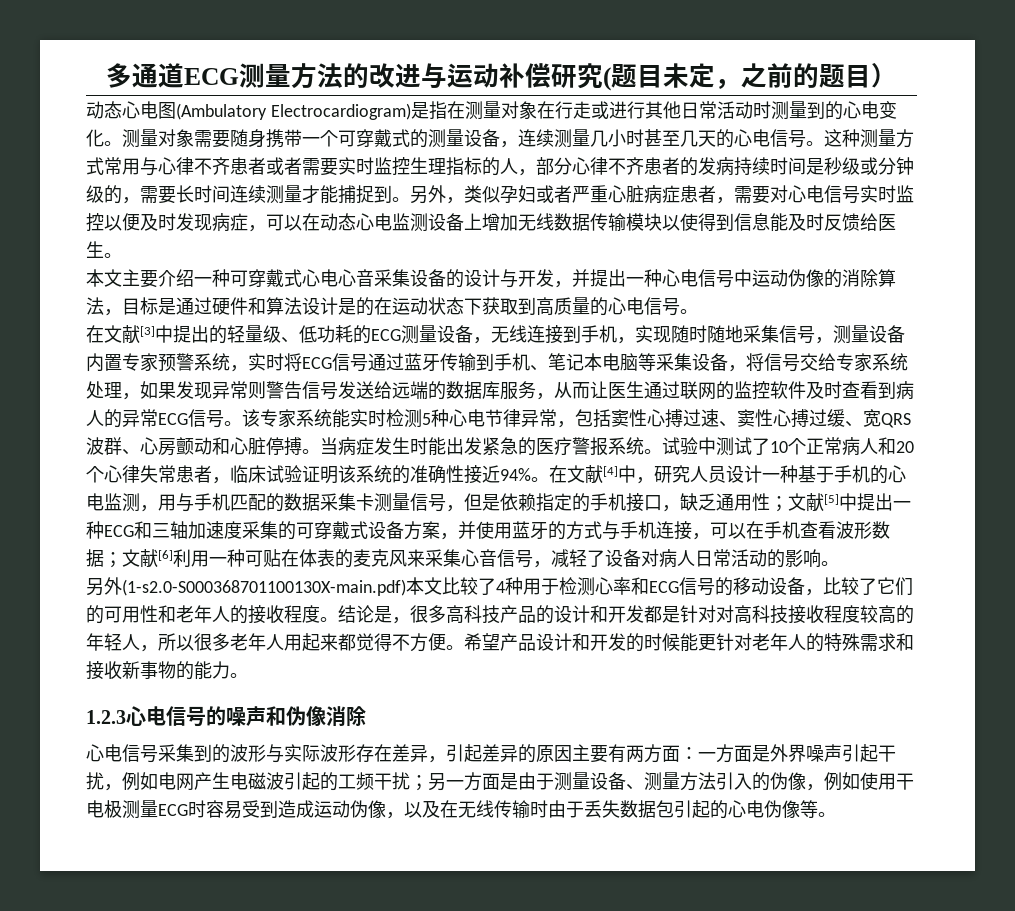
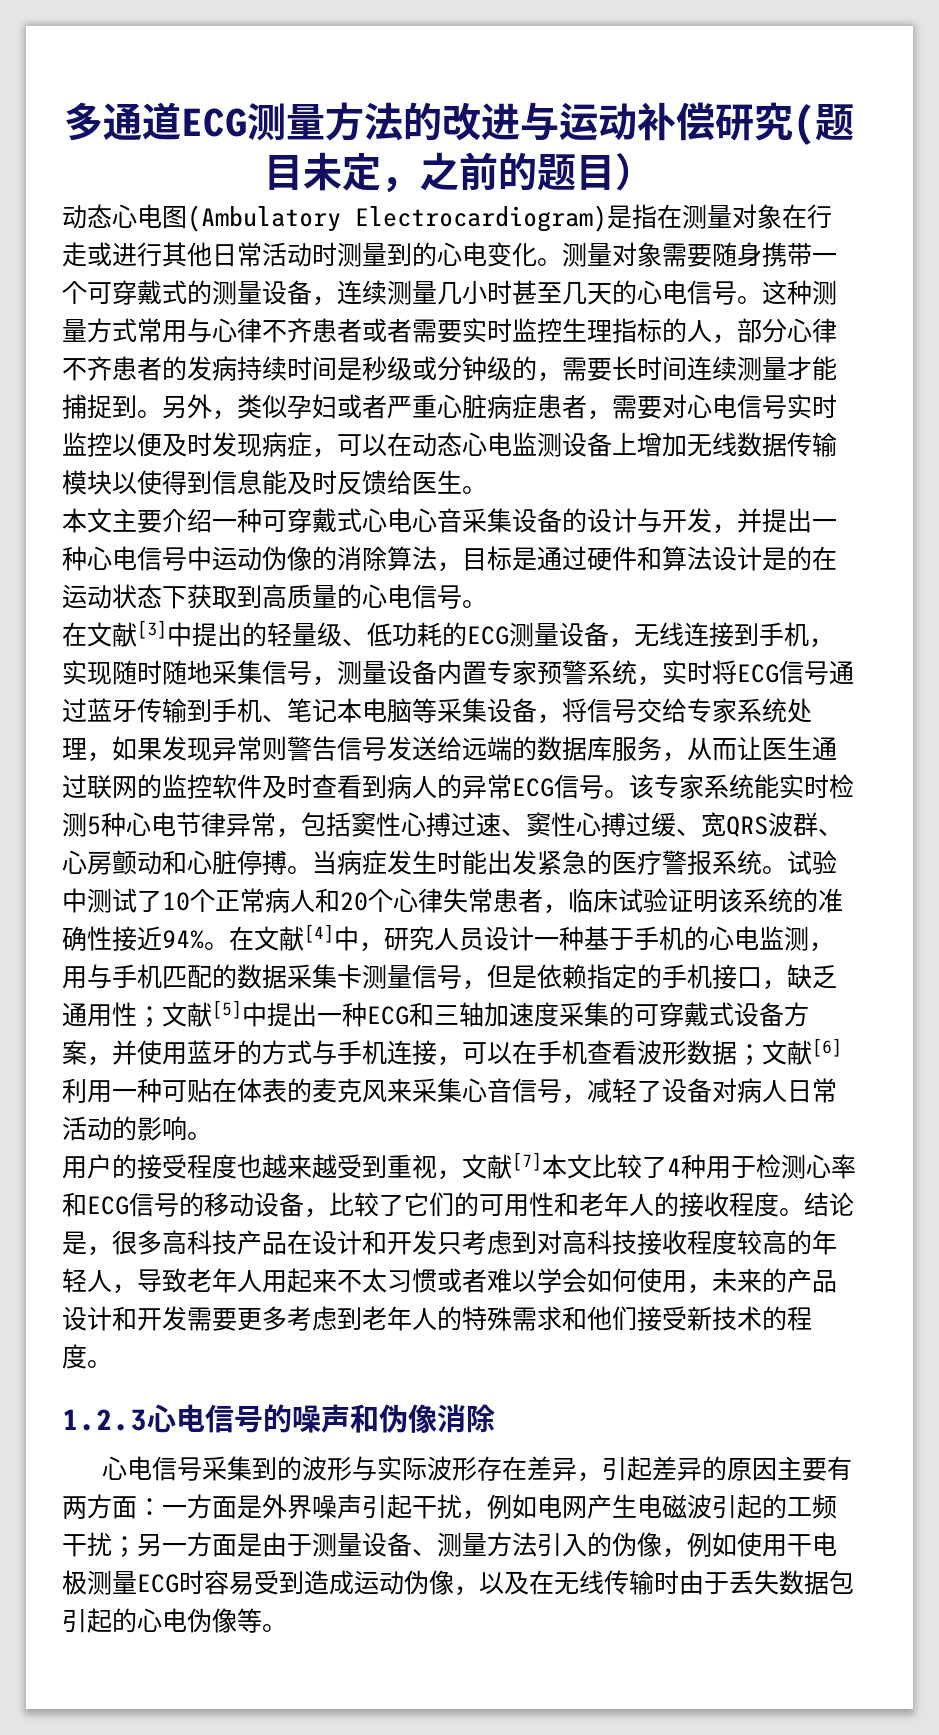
- 另外(1-s2.0-S000368701100130X-main.pdf)本文比较了4种用于检测心率和ECG信号的移动设备，比较了它们的可用性和老年人的接收程度。
+ 用户的接受程度也越来越受到重视，文献[7]本文比较了4种用于检测心率和ECG信号的移动设备，比较了它们的可用性和老年人的接收程度。
- 结论是，很多高科技产品的设计和开发都是针对对高科技接收程度较高的年轻人，所以很多老年人用起来都觉得不方便。希望产品设计和开发的时候能更针对老年人的特殊需求和接收新事物的能力。
+ 结论是，很多高科技产品在设计和开发只考虑到对高科技接收程度较高的年轻人，导致老年人用起来不太习惯或者难以学会如何使用，未来的产品设计和开发需要更多考虑到老年人的特殊需求和他们接受新技术的程度。

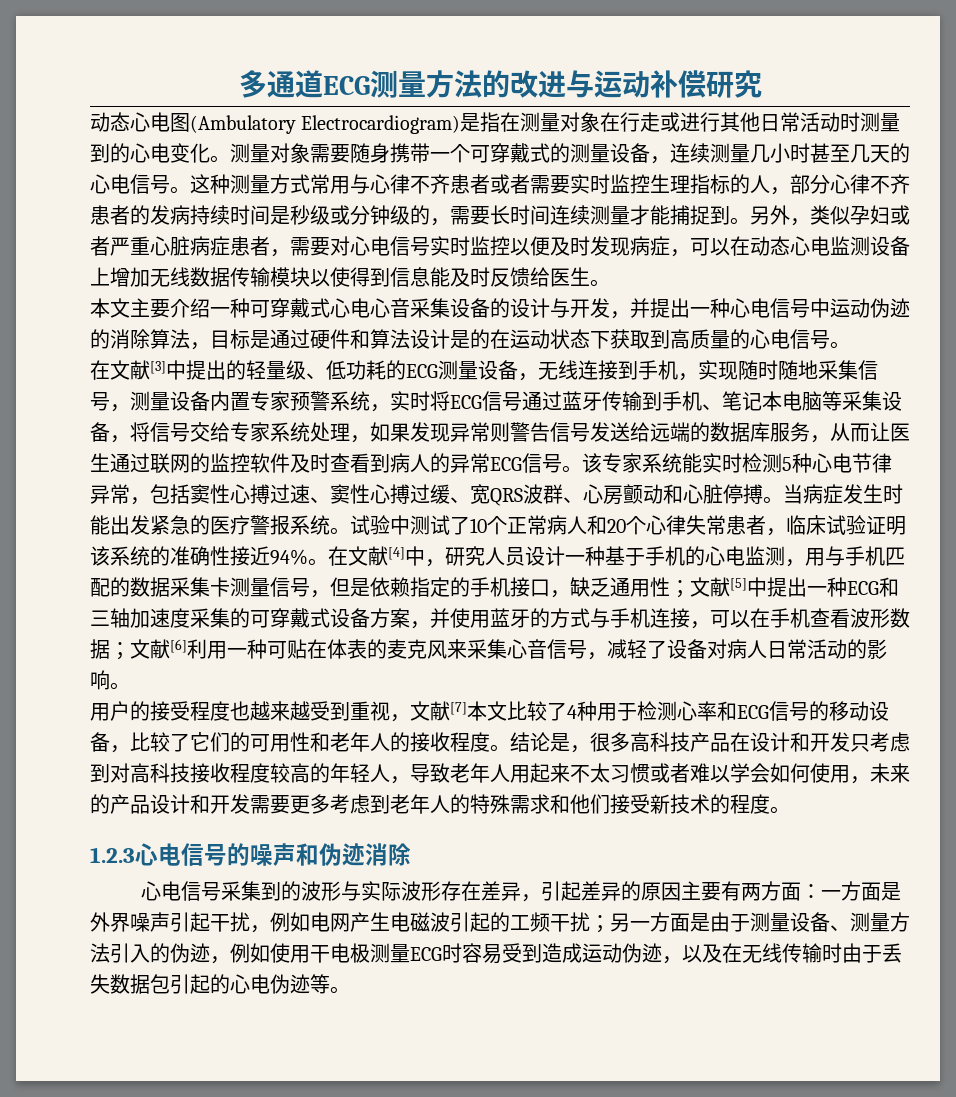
- 多通道ECG测量方法的改进与运动补偿研究(题目未定，之前的题目）
+ 多通道ECG测量方法的改进与运动补偿研究
- 本文主要介绍一种可穿戴式心电心音采集设备的设计与开发，并提出一种心电信号中运动伪像的消除算法，目标是通过硬件和算法设计是的在运动状态下获取到高质量的心电信号。
+ 本文主要介绍一种可穿戴式心电心音采集设备的设计与开发，并提出一种心电信号中运动伪迹的消除算法，目标是通过硬件和算法设计是的在运动状态下获取到高质量的心电信号。
- 1.2.3心电信号的噪声和伪像消除
+ 1.2.3心电信号的噪声和伪迹消除
- 另一方面是由于测量设备、测量方法引入的伪像，例如使用干电极测量ECG时容易受到造成运动伪像，以及在无线传输时由于丢失数据包引起的心电伪像等。
+ 另一方面是由于测量设备、测量方法引入的伪迹，例如使用干电极测量ECG时容易受到造成运动伪迹，以及在无线传输时由于丢失数据包引起的心电伪迹等。

